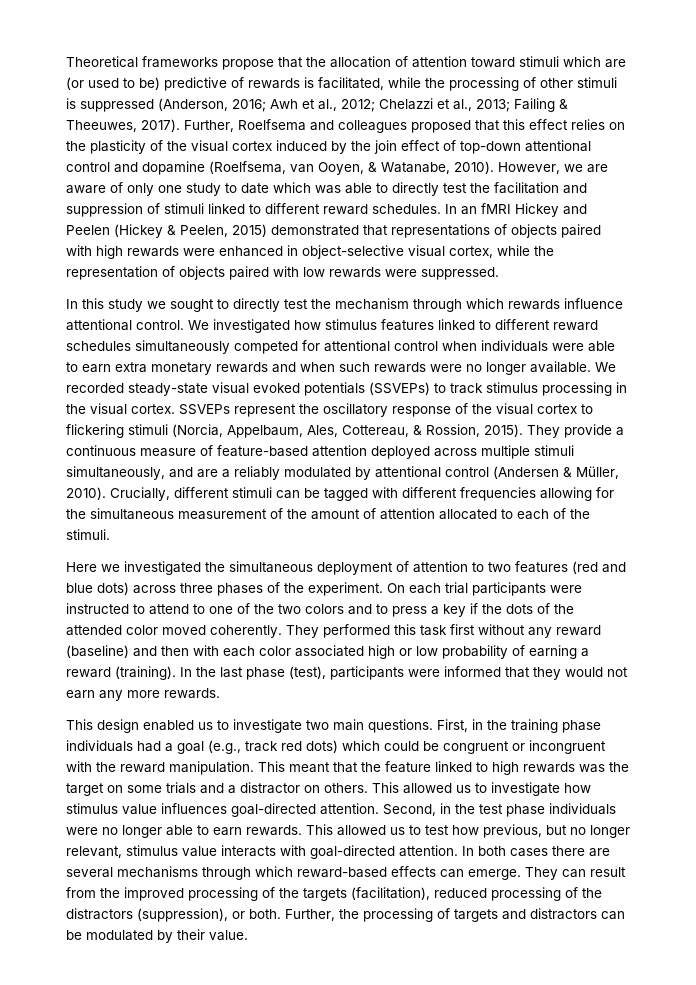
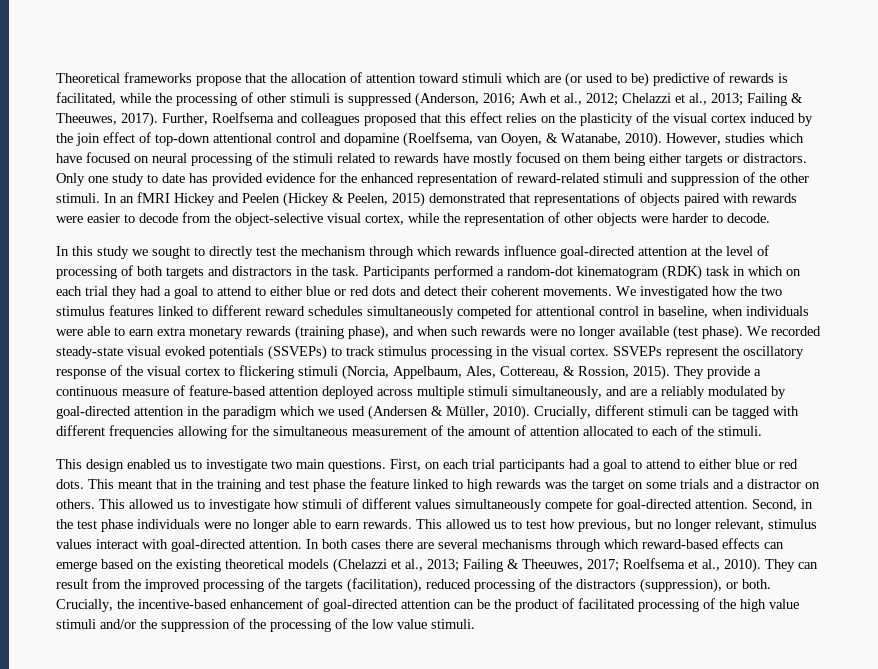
- However, we are aware of only one study to date which was able to directly test the facilitation and suppression of stimuli linked to different reward schedules.
+ However, studies which have focused on neural processing of the stimuli related to rewards have mostly focused on them being either targets or distractors. Only one study to date has provided evidence for the enhanced representation of reward-related stimuli and suppression of the other stimuli.
- In an fMRI Hickey and Peelen (Hickey & Peelen, 2015) demonstrated that representations of objects paired with high rewards were enhanced in object-selective visual cortex, while the representation of objects paired with low rewards were suppressed.
+ In an fMRI Hickey and Peelen (Hickey & Peelen, 2015) demonstrated that representations of objects paired with rewards were easier to decode from the object-selective visual cortex, while the representation of other objects were harder to decode.
- In this study we sought to directly test the mechanism through which rewards influence attentional control.
+ In this study we sought to directly test the mechanism through which rewards influence goal-directed attention at the level of processing of both targets and distractors in the task. Participants performed a random-dot kinematogram (RDK) task in which on each trial they had a goal to attend to either blue or red dots and detect their coherent movements.
- We investigated how stimulus features linked to different reward schedules simultaneously competed for attentional control when individuals were able to earn extra monetary rewards and when such rewards were no longer available.
+ We investigated how the two stimulus features linked to different reward schedules simultaneously competed for attentional control in baseline, when individuals were able to earn extra monetary rewards (training phase), and when such rewards were no longer available (test phase).
- They provide a continuous measure of feature-based attention deployed across multiple stimuli simultaneously, and are a reliably modulated by attentional control (Andersen & Müller, 2010).
+ They provide a continuous measure of feature-based attention deployed across multiple stimuli simultaneously, and are a reliably modulated by goal-directed attention in the paradigm which we used (Andersen & Müller, 2010).
- Here we investigated the simultaneous deployment of attention to two features (red and blue dots) across three phases of the experiment. On each trial participants were instructed to attend to one of the two colors and to press a key if the dots of the attended color moved coherently. They performed this task first without any reward (baseline) and then with each color associated high or low probability of earning a reward (training). In the last phase (test), participants were informed that they would not earn any more rewards.
- First, in the training phase individuals had a goal (e.g., track red dots) which could be congruent or incongruent with the reward manipulation. This meant that the feature linked to high rewards was the target on some trials and a distractor on others.
+ First, on each trial participants had a goal to attend to either blue or red dots. This meant that in the training and test phase the feature linked to high rewards was the target on some trials and a distractor on others.
- This allowed us to investigate how stimulus value influences goal-directed attention.
+ This allowed us to investigate how stimuli of different values simultaneously compete for goal-directed attention.
- This allowed us to test how previous, but no longer relevant, stimulus value interacts with goal-directed attention.
+ This allowed us to test how previous, but no longer relevant, stimulus values interact with goal-directed attention.
- In both cases there are several mechanisms through which reward-based effects can emerge.
+ In both cases there are several mechanisms through which reward-based effects can emerge based on the existing theoretical models (Chelazzi et al., 2013; Failing & Theeuwes, 2017; Roelfsema et al., 2010).
- Further, the processing of targets and distractors can be modulated by their value.
+ Crucially, the incentive-based enhancement of goal-directed attention can be the product of facilitated processing of the high value stimuli and/or the suppression of the processing of the low value stimuli.

